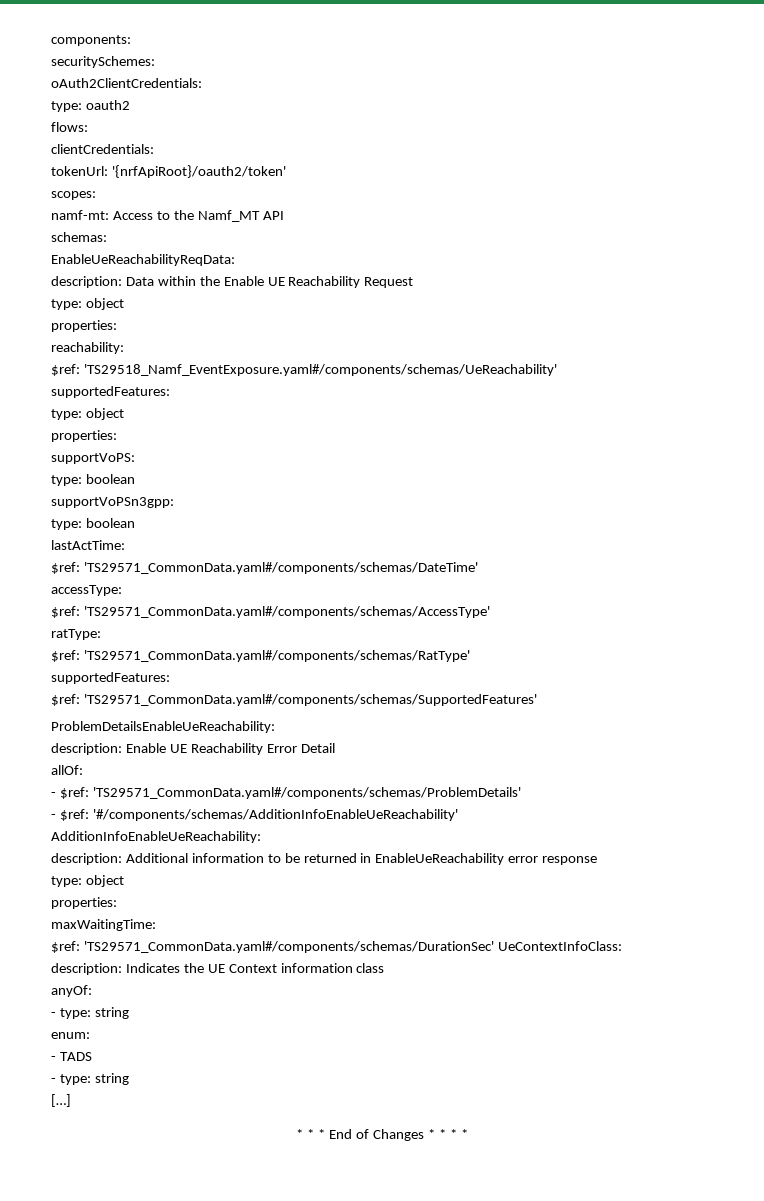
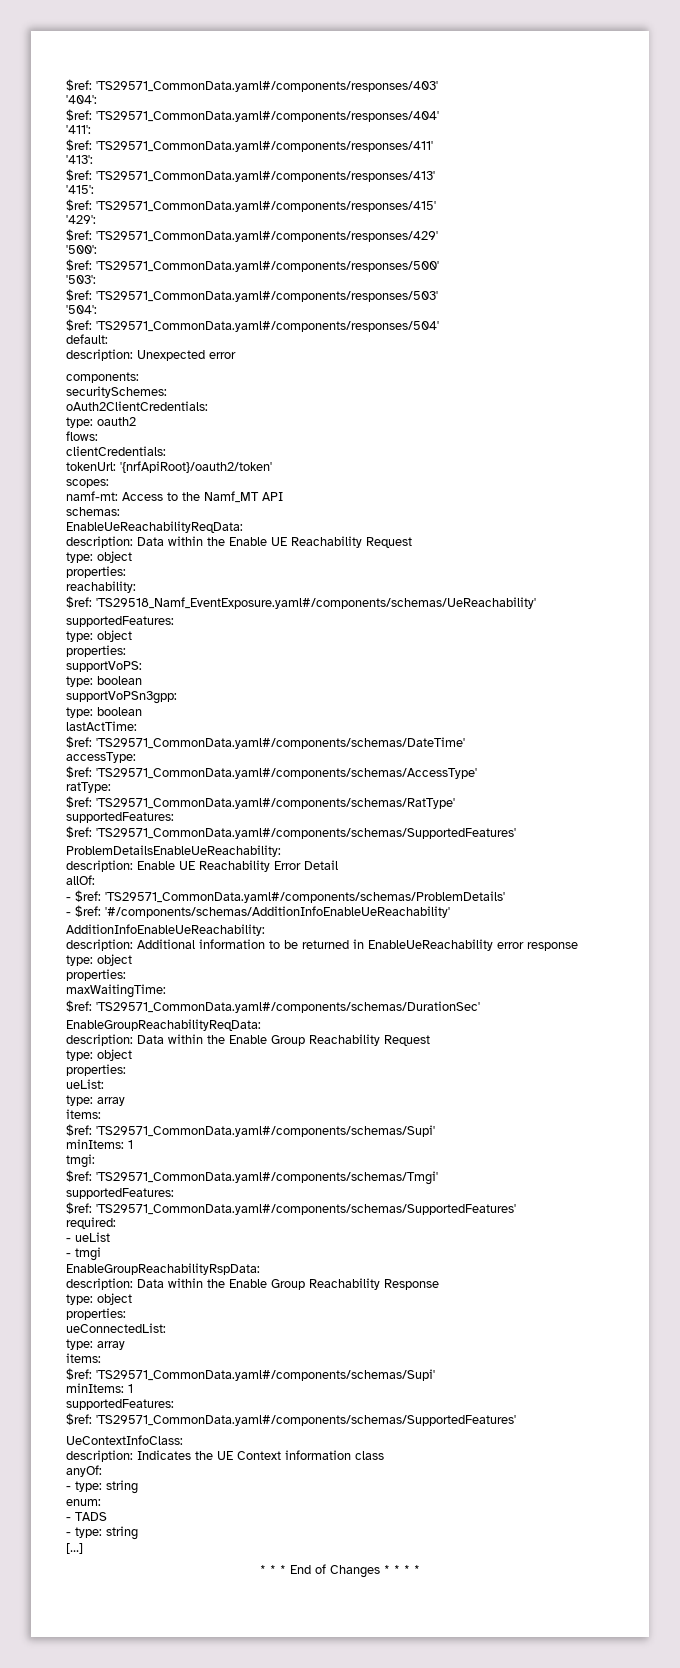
+ $ref: 'TS29571_CommonData.yaml#/components/responses/403'
+ '404':
+ $ref: 'TS29571_CommonData.yaml#/components/responses/404'
+ '411':
+ $ref: 'TS29571_CommonData.yaml#/components/responses/411'
+ '413':
+ $ref: 'TS29571_CommonData.yaml#/components/responses/413'
+ '415':
+ $ref: 'TS29571_CommonData.yaml#/components/responses/415'
+ '429':
+ $ref: 'TS29571_CommonData.yaml#/components/responses/429'
+ '500':
+ $ref: 'TS29571_CommonData.yaml#/components/responses/500'
+ '503':
+ $ref: 'TS29571_CommonData.yaml#/components/responses/503'
+ '504':
+ $ref: 'TS29571_CommonData.yaml#/components/responses/504'
+ default:
+ description: Unexpected error
- $ref: 'TS29571_CommonData.yaml#/components/schemas/DurationSec' UeContextInfoClass:
+ $ref: 'TS29571_CommonData.yaml#/components/schemas/DurationSec'
+ EnableGroupReachabilityReqData:
+ description: Data within the Enable Group Reachability Request
+ type: object
+ properties:
+ ueList:
+ type: array
+ items:
+ $ref: 'TS29571_CommonData.yaml#/components/schemas/Supi'
+ minItems: 1
+ tmgi:
+ $ref: 'TS29571_CommonData.yaml#/components/schemas/Tmgi'
+ supportedFeatures:
+ $ref: 'TS29571_CommonData.yaml#/components/schemas/SupportedFeatures'
+ required:
+ - ueList
+ - tmgi
+ EnableGroupReachabilityRspData:
+ description: Data within the Enable Group Reachability Response
+ type: object
+ properties:
+ ueConnectedList:
+ type: array
+ items:
+ $ref: 'TS29571_CommonData.yaml#/components/schemas/Supi'
+ minItems: 1
+ supportedFeatures:
+ $ref: 'TS29571_CommonData.yaml#/components/schemas/SupportedFeatures'
+ UeContextInfoClass:

